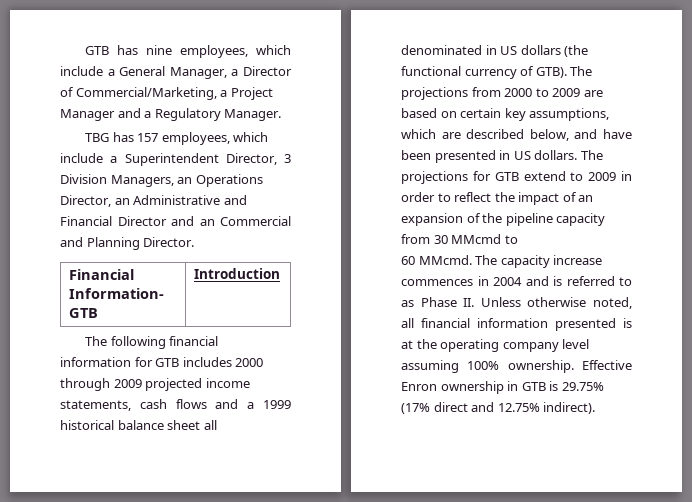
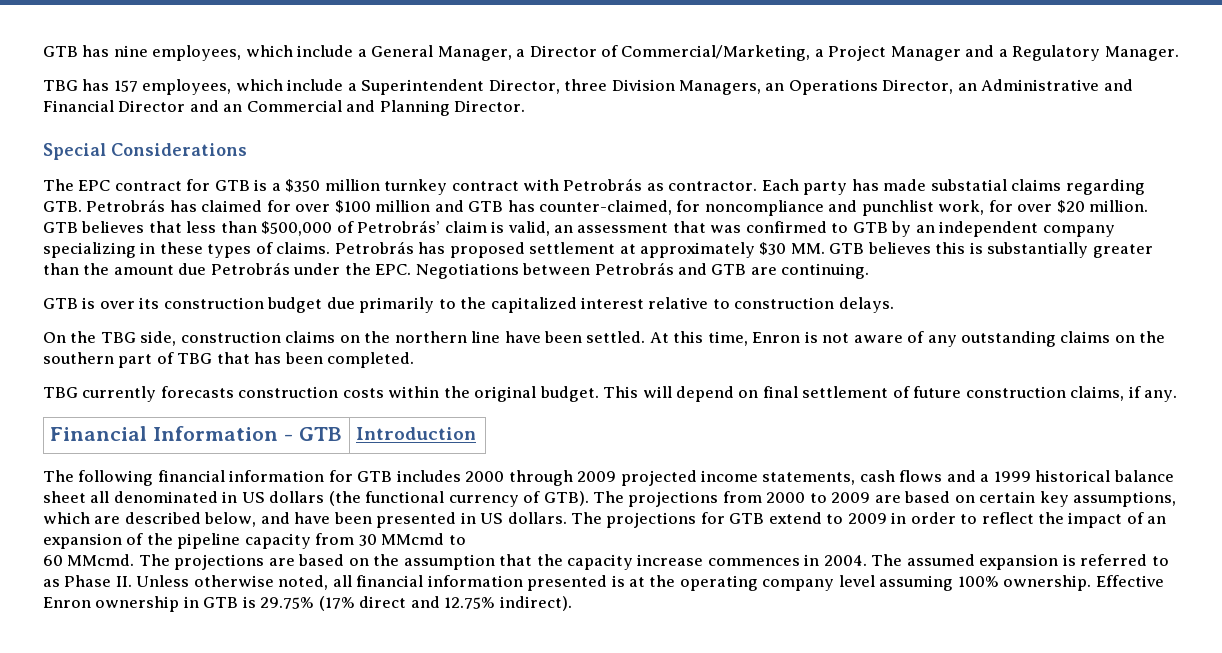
- TBG has 157 employees, which include a Superintendent Director, 3 Division Managers, an Operations Director, an Administrative and Financial Director and an Commercial and Planning Director.
+ TBG has 157 employees, which include a Superintendent Director, three Division Managers, an Operations Director, an Administrative and Financial Director and an Commercial and Planning Director.
- Financial Information- GTB | Introduction
+ Special Considerations
+ The EPC contract for GTB is a $350 million turnkey contract with Petrobrás as contractor. Each party has made substatial claims regarding GTB. Petrobrás has claimed for over $100 million and GTB has counter-claimed, for noncompliance and punchlist work, for over $20 million. GTB believes that less than $500,000 of Petrobrás’ claim is valid, an assessment that was confirmed to GTB by an independent company specializing in these types of claims. Petrobrás has proposed settlement at approximately $30 MM. GTB believes this is substantially greater than the amount due Petrobrás under the EPC. Negotiations between Petrobrás and GTB are continuing.
+ GTB is over its construction budget due primarily to the capitalized interest relative to construction delays.
+ On the TBG side, construction claims on the northern line have been settled. At this time, Enron is not aware of any outstanding claims on the southern part of TBG that has been completed.
+ TBG currently forecasts construction costs within the original budget. This will depend on final settlement of future construction claims, if any.
+ Financial Information - GTB | Introduction
- The capacity increase commences in 2004 and is referred to as Phase II. Unless otherwise noted, all financial information presented is at the operating company level assuming 100% ownership.
+ The projections are based on the assumption that the capacity increase commences in 2004. The assumed expansion is referred to as Phase II. Unless otherwise noted, all financial information presented is at the operating company level assuming 100% ownership.

